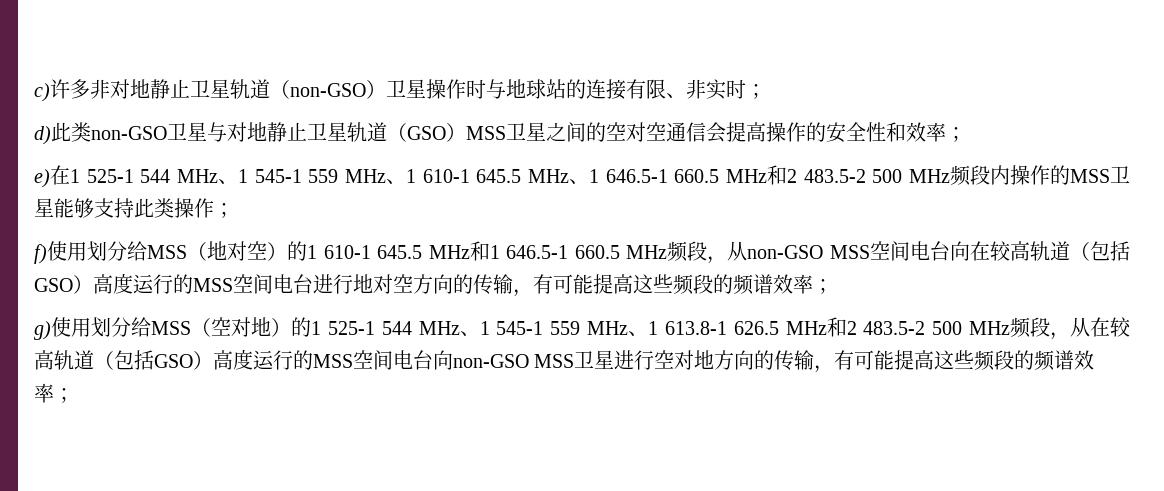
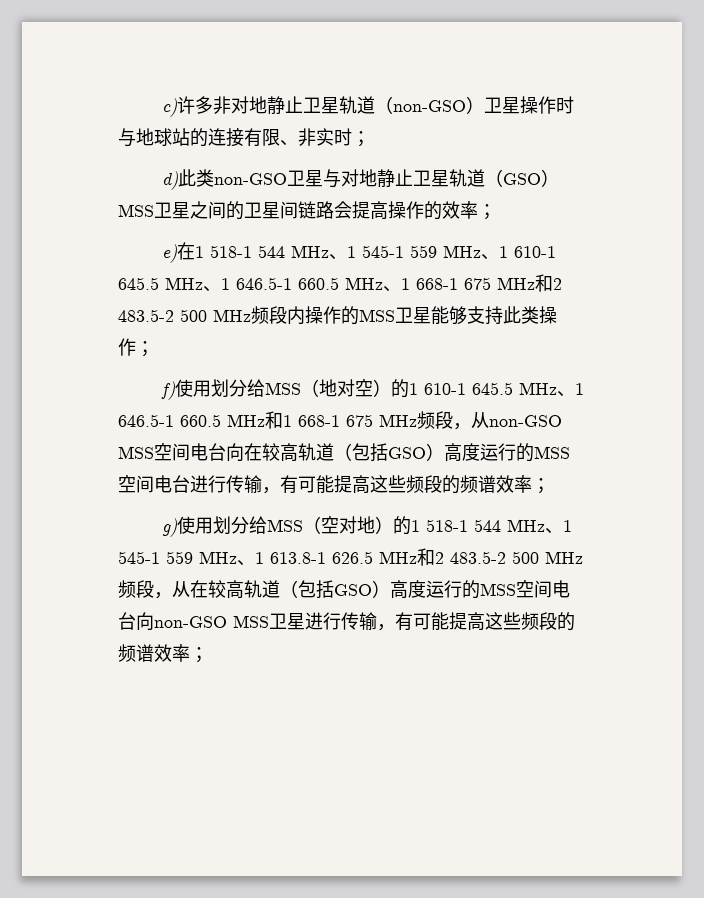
- d)此类non-GSO卫星与对地静止卫星轨道（GSO）MSS卫星之间的空对空通信会提高操作的安全性和效率；
+ d)此类non-GSO卫星与对地静止卫星轨道（GSO）MSS卫星之间的卫星间链路会提高操作的效率；
- e)在1 525-1 544 MHz、1 545-1 559 MHz、1 610-1 645.5 MHz、1 646.5-1 660.5 MHz和2 483.5-2 500 MHz频段内操作的MSS卫星能够支持此类操作；
+ e)在1 518-1 544 MHz、1 545-1 559 MHz、1 610-1 645.5 MHz、1 646.5-1 660.5 MHz、1 668-1 675 MHz和2 483.5-2 500 MHz频段内操作的MSS卫星能够支持此类操作；
- f)使用划分给MSS（地对空）的1 610-1 645.5 MHz和1 646.5-1 660.5 MHz频段，从non-GSO MSS空间电台向在较高轨道（包括GSO）高度运行的MSS空间电台进行地对空方向的传输，有可能提高这些频段的频谱效率；
+ f)使用划分给MSS（地对空）的1 610-1 645.5 MHz、1 646.5-1 660.5 MHz和1 668-1 675 MHz频段，从non-GSO MSS空间电台向在较高轨道（包括GSO）高度运行的MSS空间电台进行传输，有可能提高这些频段的频谱效率；
- g)使用划分给MSS（空对地）的1 525-1 544 MHz、1 545-1 559 MHz、1 613.8-1 626.5 MHz和2 483.5-2 500 MHz频段，从在较高轨道（包括GSO）高度运行的MSS空间电台向non-GSO MSS卫星进行空对地方向的传输，有可能提高这些频段的频谱效率；
+ g)使用划分给MSS（空对地）的1 518-1 544 MHz、1 545-1 559 MHz、1 613.8-1 626.5 MHz和2 483.5-2 500 MHz频段，从在较高轨道（包括GSO）高度运行的MSS空间电台向non-GSO MSS卫星进行传输，有可能提高这些频段的频谱效率；

